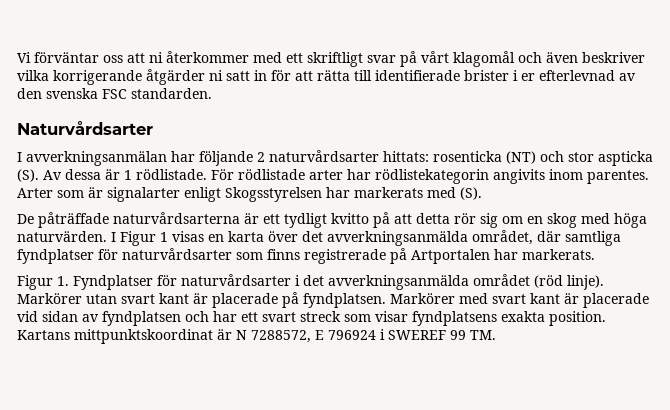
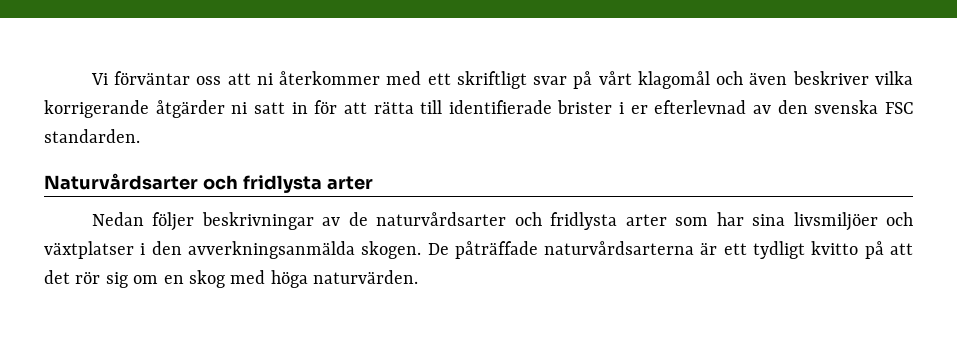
- Naturvårdsarter
- I avverkningsanmälan har följande 2 naturvårdsarter hittats: rosenticka (NT) och stor aspticka (S). Av dessa är 1 rödlistade. För rödlistade arter har rödlistekategorin angivits inom parentes. Arter som är signalarter enligt Skogsstyrelsen har markerats med (S).
- De påträffade naturvårdsarterna är ett tydligt kvitto på att detta rör sig om en skog med höga naturvärden. I Figur 1 visas en karta över det avverkningsanmälda området, där samtliga fyndplatser för naturvårdsarter som finns registrerade på Artportalen har markerats.
- Figur 1. Fyndplatser för naturvårdsarter i det avverkningsanmälda området (röd linje). Markörer utan svart kant är placerade på fyndplatsen. Markörer med svart kant är placerade vid sidan av fyndplatsen och har ett svart streck som visar fyndplatsens exakta position. Kartans mittpunktskoordinat är N 7288572, E 796924 i SWEREF 99 TM.
+ Naturvårdsarter och fridlysta arter
+ Nedan följer beskrivningar av de naturvårdsarter och fridlysta arter som har sina livsmiljöer och växtplatser i den avverkningsanmälda skogen. De påträffade naturvårdsarterna är ett tydligt kvitto på att det rör sig om en skog med höga naturvärden.

